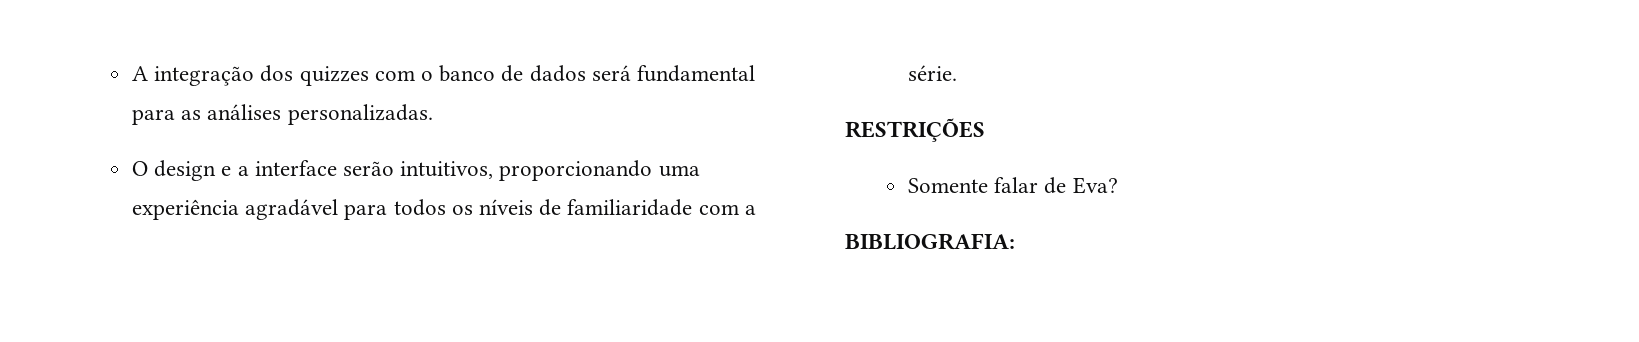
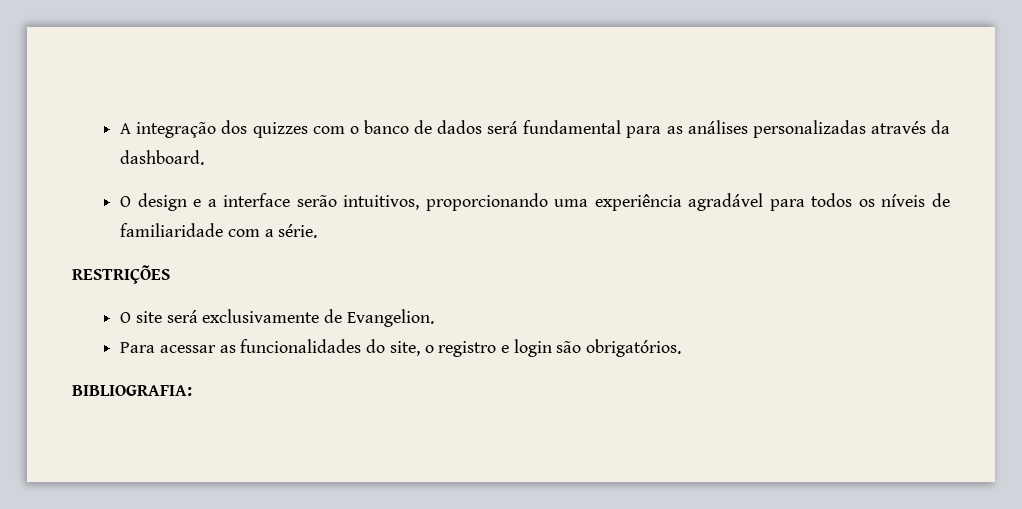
- A integração dos quizzes com o banco de dados será fundamental para as análises personalizadas.
+ A integração dos quizzes com o banco de dados será fundamental para as análises personalizadas através da dashboard.
- Somente falar de Eva?
+ O site será exclusivamente de Evangelion.
+ Para acessar as funcionalidades do site, o registro e login são obrigatórios.

